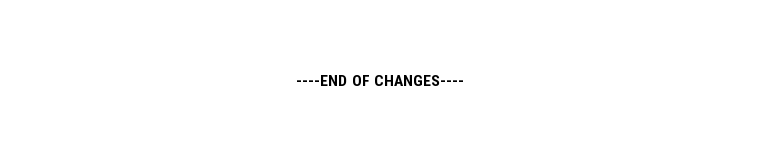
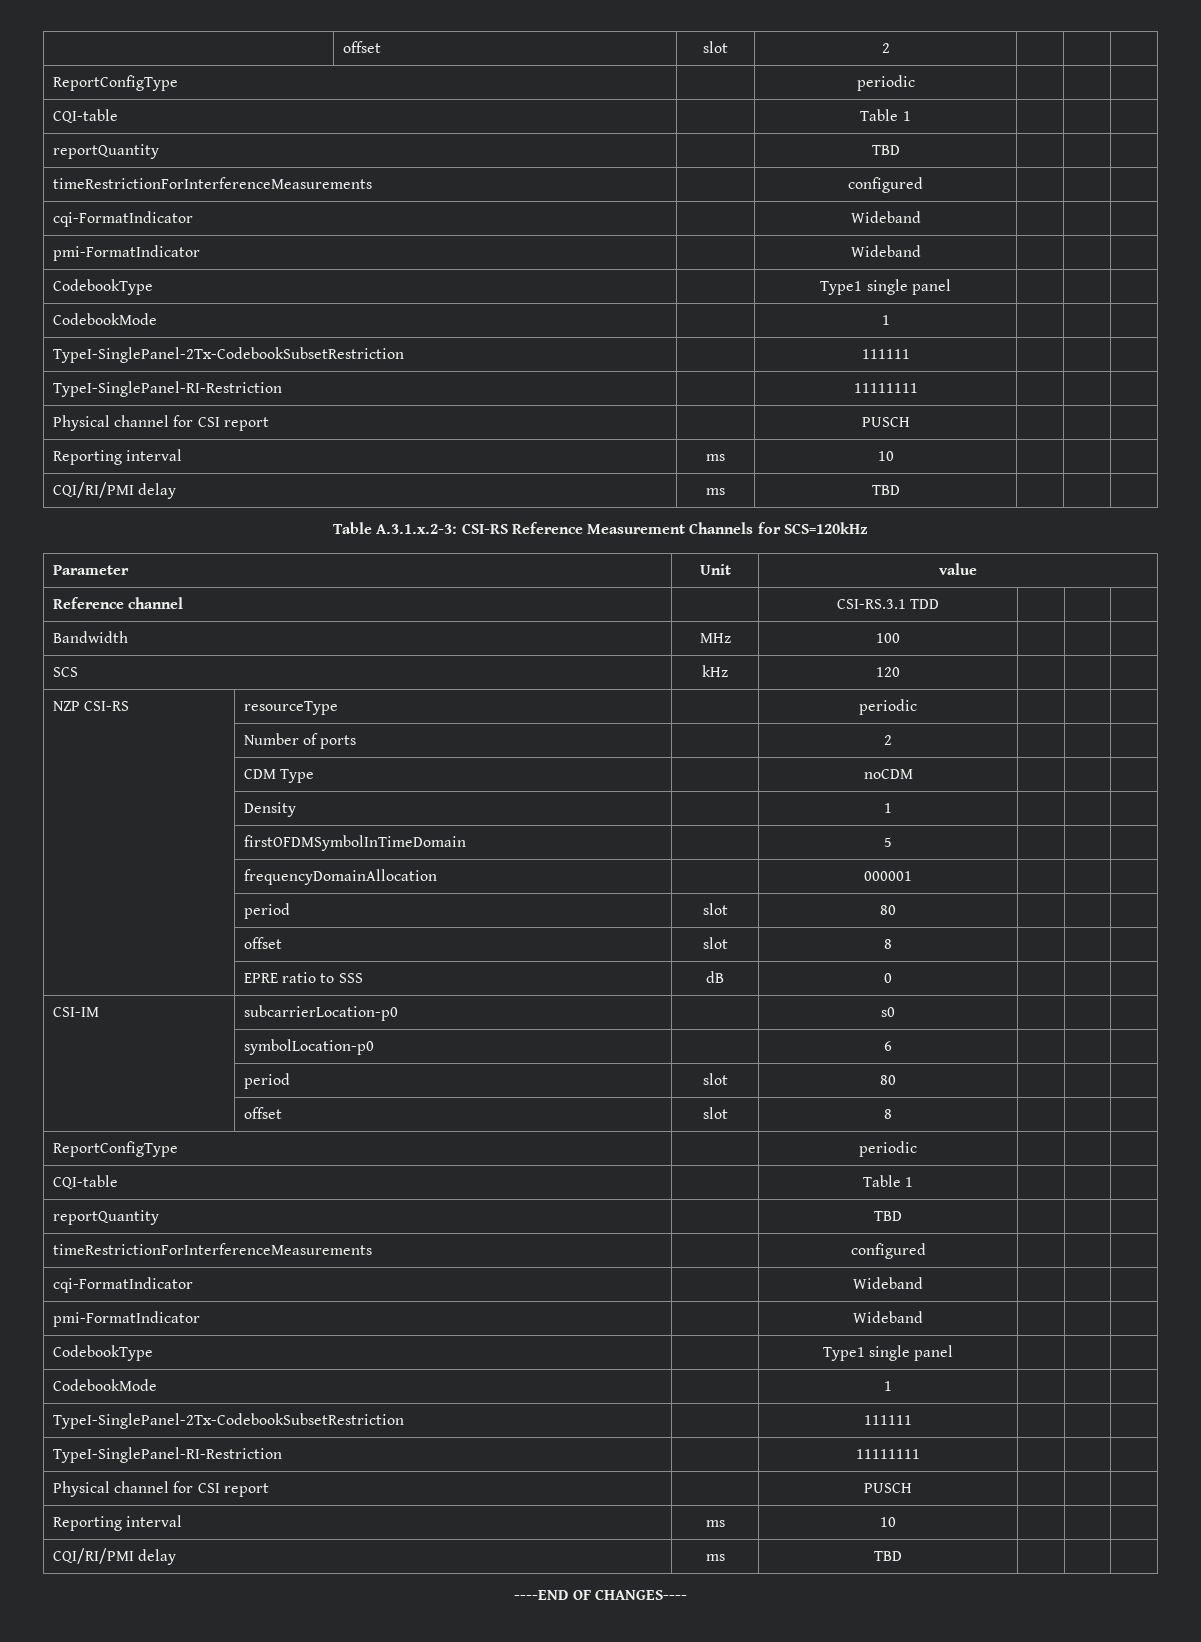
+ | offset | slot | 2 | | |
+ ReportConfigType | | periodic | | |
+ CQI-table | | Table 1 | | |
+ reportQuantity | | TBD | | |
+ timeRestrictionForInterferenceMeasurements | | configured | | |
+ cqi-FormatIndicator | | Wideband | | |
+ pmi-FormatIndicator | | Wideband | | |
+ CodebookType | | Type1 single panel | | |
+ CodebookMode | | 1 | | |
+ TypeI-SinglePanel-2Tx-CodebookSubsetRestriction | | 111111 | | |
+ TypeI-SinglePanel-RI-Restriction | | 11111111 | | |
+ Physical channel for CSI report | | PUSCH | | |
+ Reporting interval | ms | 10 | | |
+ CQI/RI/PMI delay | ms | TBD | | |
+ Table A.3.1.x.2-3: CSI-RS Reference Measurement Channels for SCS=120kHz
+ Parameter | Unit | value
+ Reference channel | | CSI-RS.3.1 TDD | | |
+ Bandwidth | MHz | 100 | | |
+ SCS | kHz | 120 | | |
+ NZP CSI-RS | resourceType | | periodic | | |
+ | Number of ports | | 2 | | |
+ | CDM Type | | noCDM | | |
+ | Density | | 1 | | |
+ | firstOFDMSymbolInTimeDomain | | 5 | | |
+ | frequencyDomainAllocation | | 000001 | | |
+ | period | slot | 80 | | |
+ | offset | slot | 8 | | |
+ | EPRE ratio to SSS | dB | 0 | | |
+ CSI-IM | subcarrierLocation-p0 | | s0 | | |
+ | symbolLocation-p0 | | 6 | | |
+ | period | slot | 80 | | |
+ | offset | slot | 8 | | |
+ ReportConfigType | | periodic | | |
+ CQI-table | | Table 1 | | |
+ reportQuantity | | TBD | | |
+ timeRestrictionForInterferenceMeasurements | | configured | | |
+ cqi-FormatIndicator | | Wideband | | |
+ pmi-FormatIndicator | | Wideband | | |
+ CodebookType | | Type1 single panel | | |
+ CodebookMode | | 1 | | |
+ TypeI-SinglePanel-2Tx-CodebookSubsetRestriction | | 111111 | | |
+ TypeI-SinglePanel-RI-Restriction | | 11111111 | | |
+ Physical channel for CSI report | | PUSCH | | |
+ Reporting interval | ms | 10 | | |
+ CQI/RI/PMI delay | ms | TBD | | |

